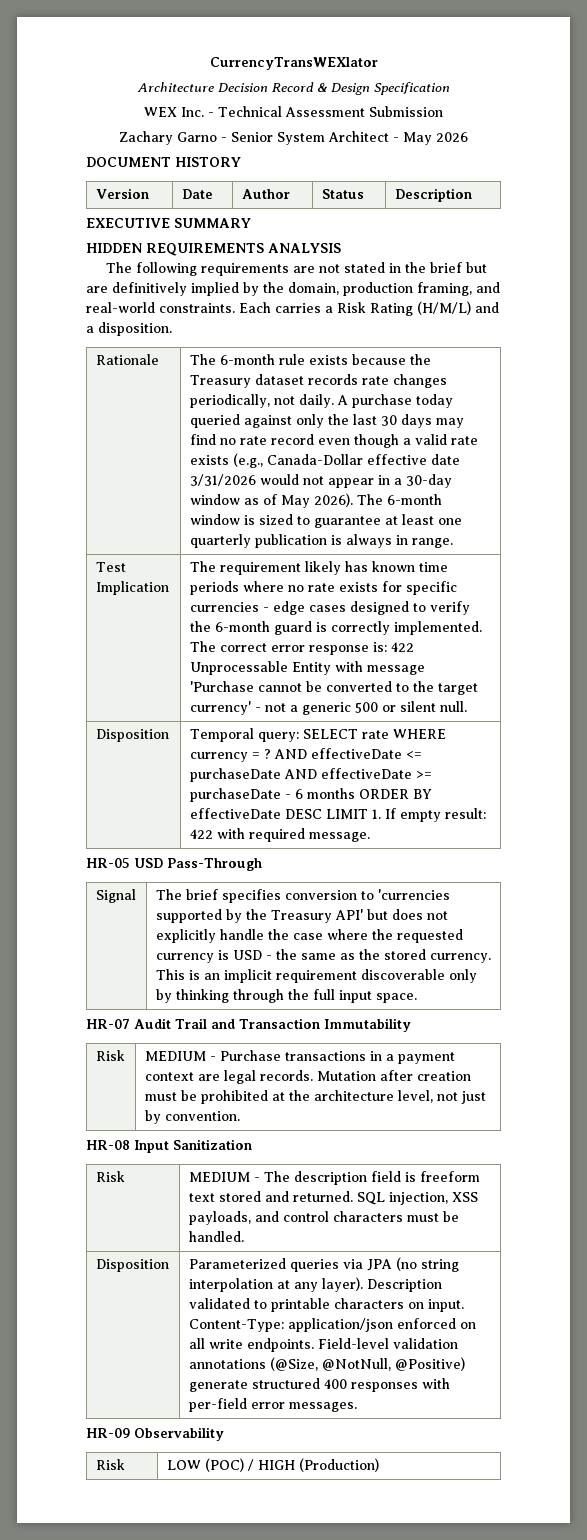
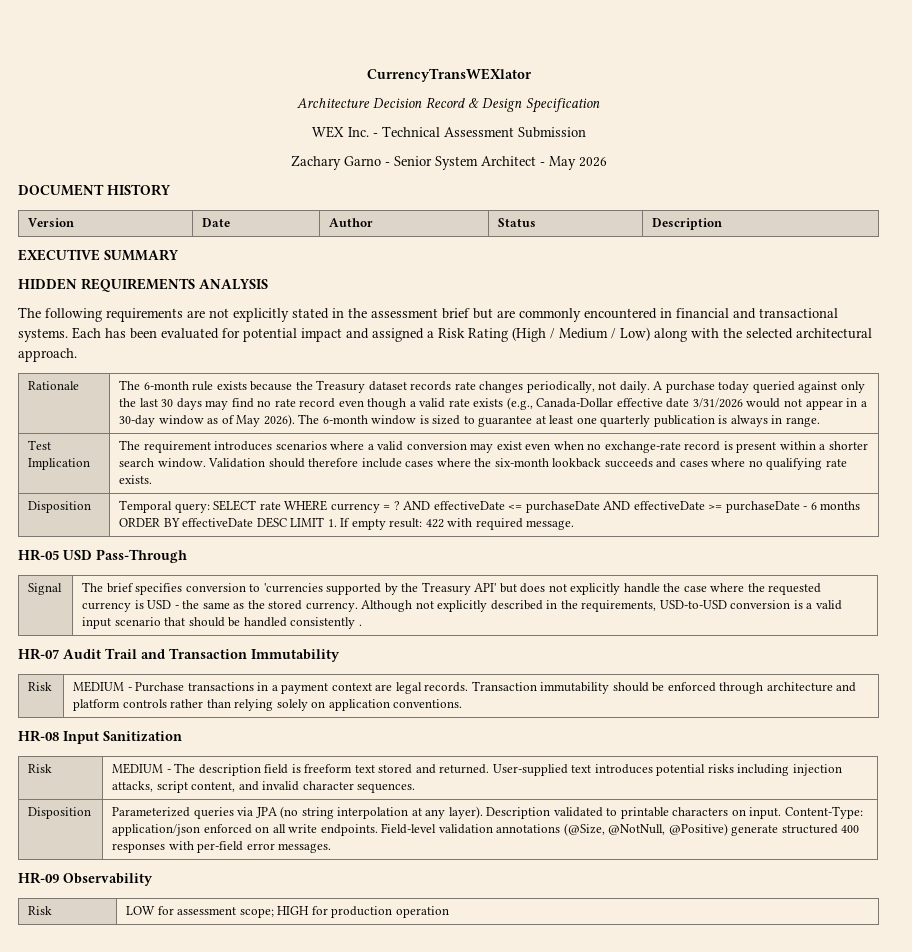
- The following requirements are not stated in the brief but are definitively implied by the domain, production framing, and real-world constraints. Each carries a Risk Rating (H/M/L) and a disposition.
+ The following requirements are not explicitly stated in the assessment brief but are commonly encountered in financial and transactional systems. Each has been evaluated for potential impact and assigned a Risk Rating (High / Medium / Low) along with the selected architectural approach.
- The requirement likely has known time periods where no rate exists for specific currencies - edge cases designed to verify the 6-month guard is correctly implemented. The correct error response is: 422 Unprocessable Entity with message 'Purchase cannot be converted to the target currency' - not a generic 500 or silent null.
+ The requirement introduces scenarios where a valid conversion may exist even when no exchange-rate record is present within a shorter search window. Validation should therefore include cases where the six-month lookback succeeds and cases where no qualifying rate exists.
- This is an implicit requirement discoverable only by thinking through the full input space.
+ Although not explicitly described in the requirements, USD-to-USD conversion is a valid input scenario that should be handled consistently .
- Risk | MEDIUM - Purchase transactions in a payment context are legal records. Mutation after creation must be prohibited at the architecture level, not just by convention.
+ Risk | MEDIUM - Purchase transactions in a payment context are legal records. Transaction immutability should be enforced through architecture and platform controls rather than relying solely on application conventions.
- Risk | MEDIUM - The description field is freeform text stored and returned. SQL injection, XSS payloads, and control characters must be handled.
+ Risk | MEDIUM - The description field is freeform text stored and returned. User-supplied text introduces potential risks including injection attacks, script content, and invalid character sequences.
- Risk | LOW (POC) / HIGH (Production)
+ Risk | LOW for assessment scope; HIGH for production operation

